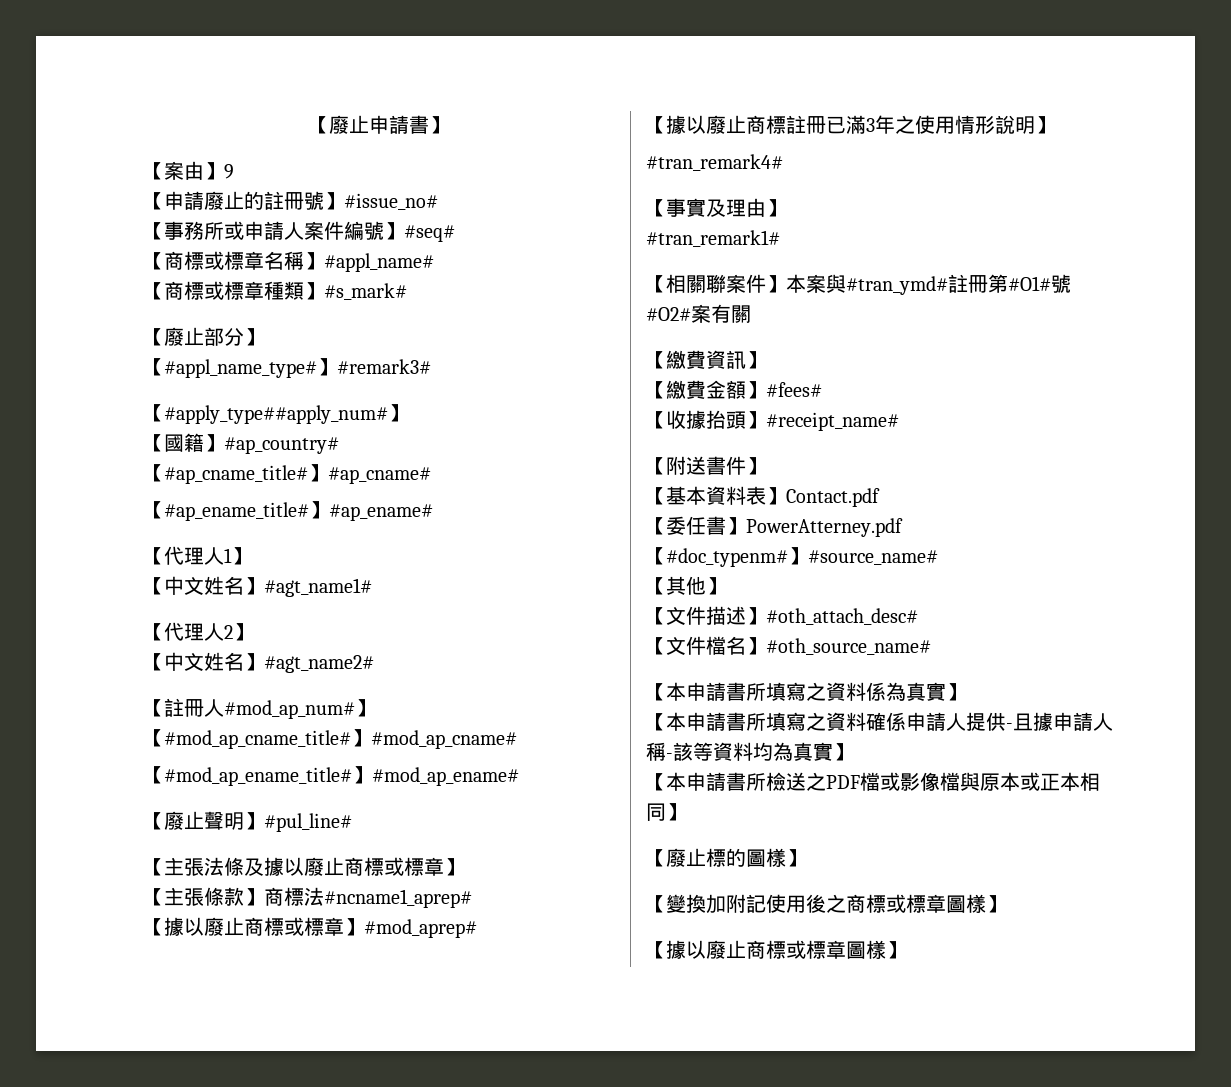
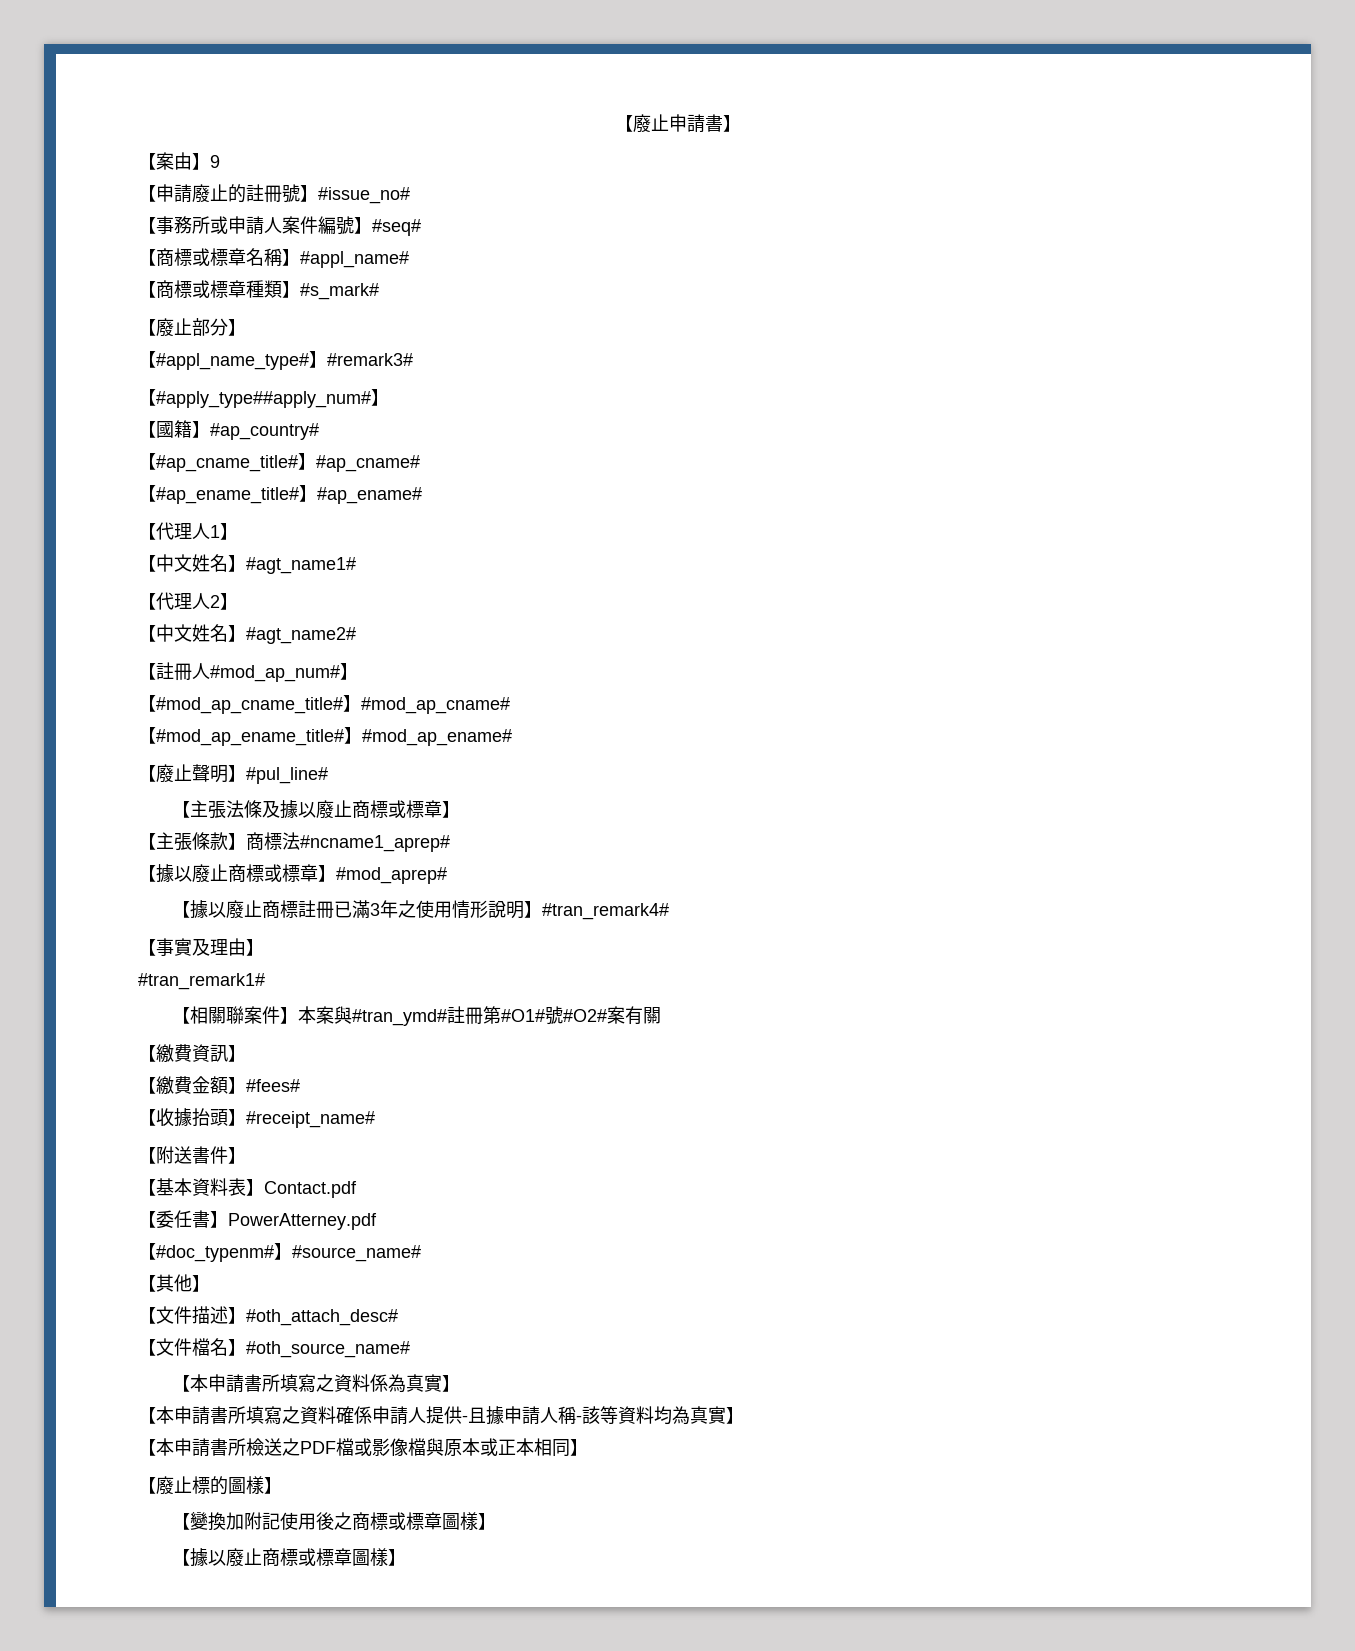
- 【據以廢止商標註冊已滿3年之使用情形說明】
- #tran_remark4#
+ 【據以廢止商標註冊已滿3年之使用情形說明】#tran_remark4#

